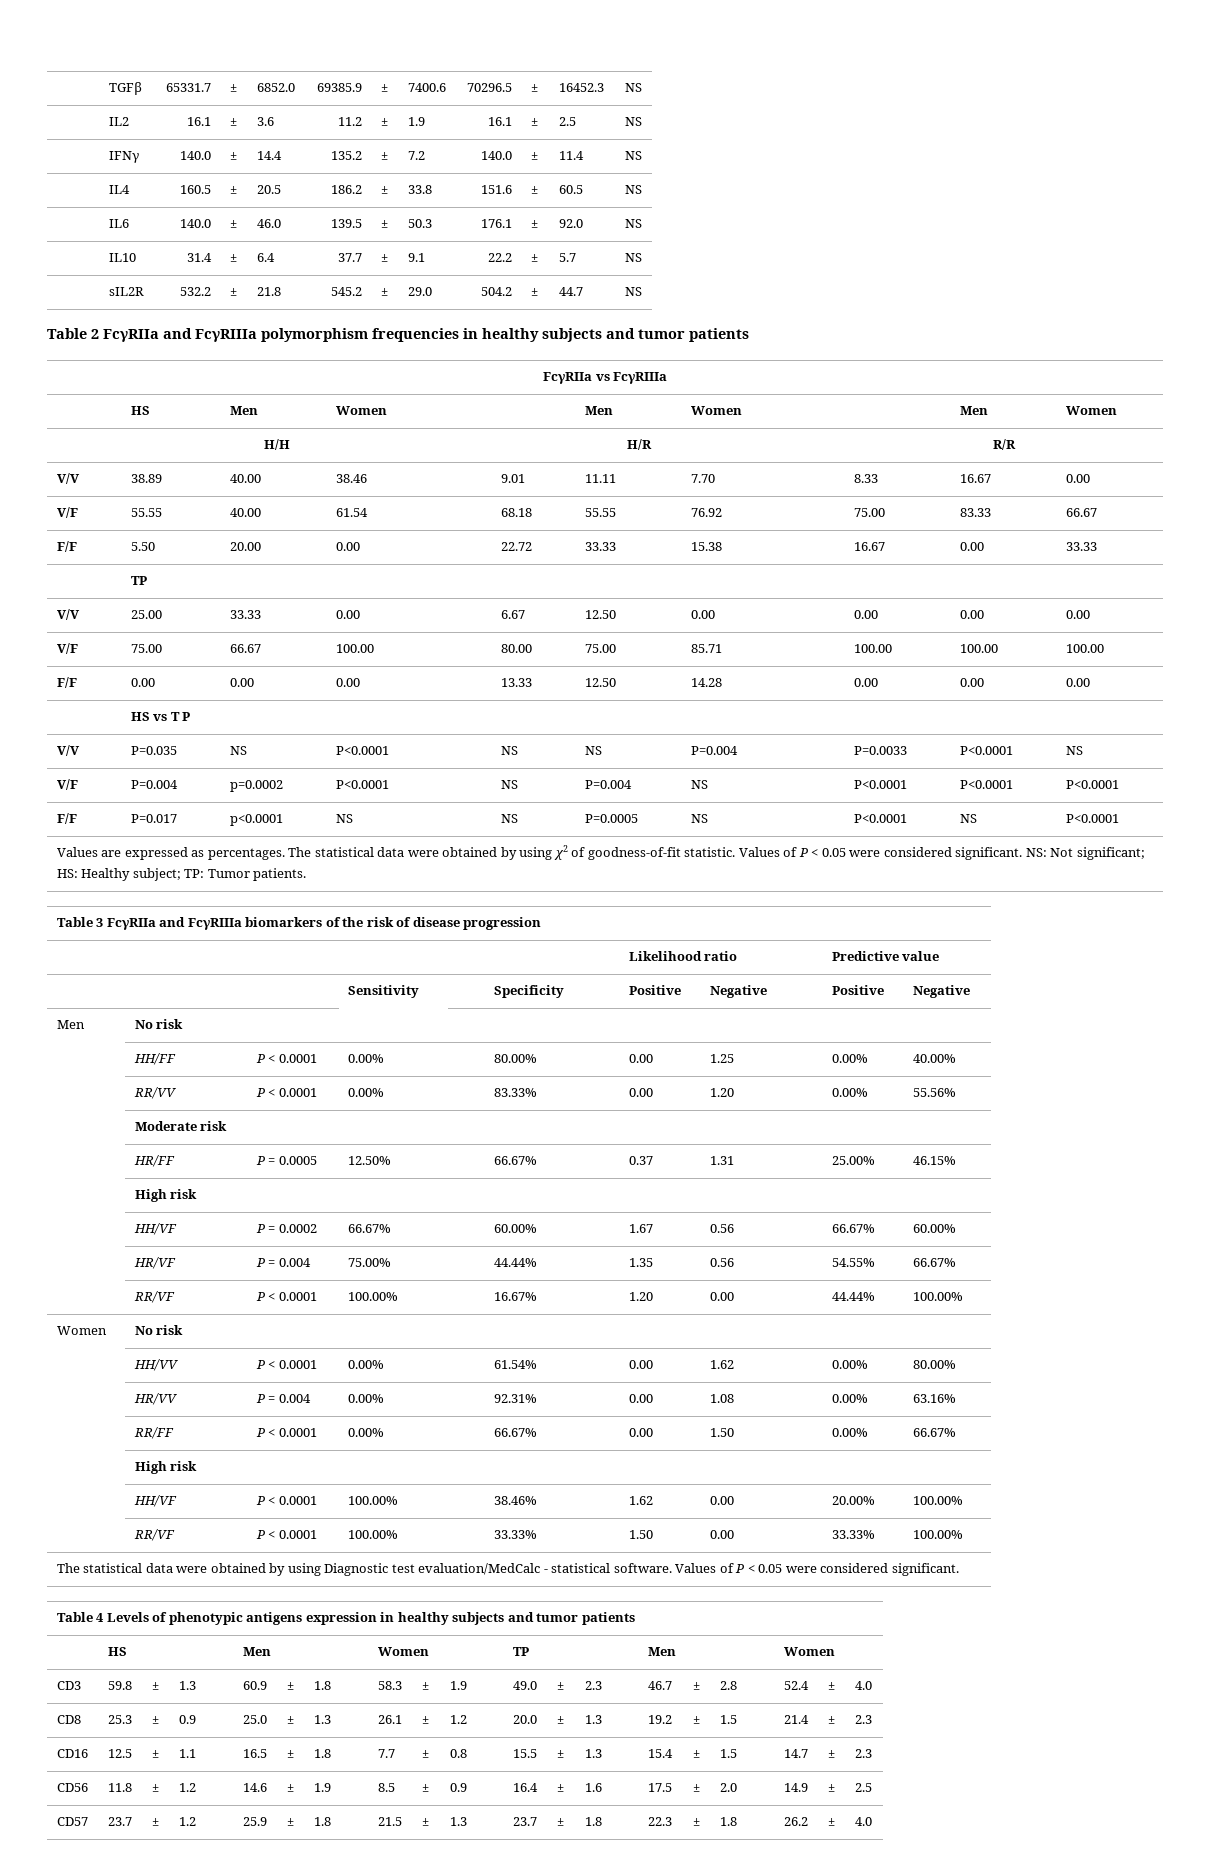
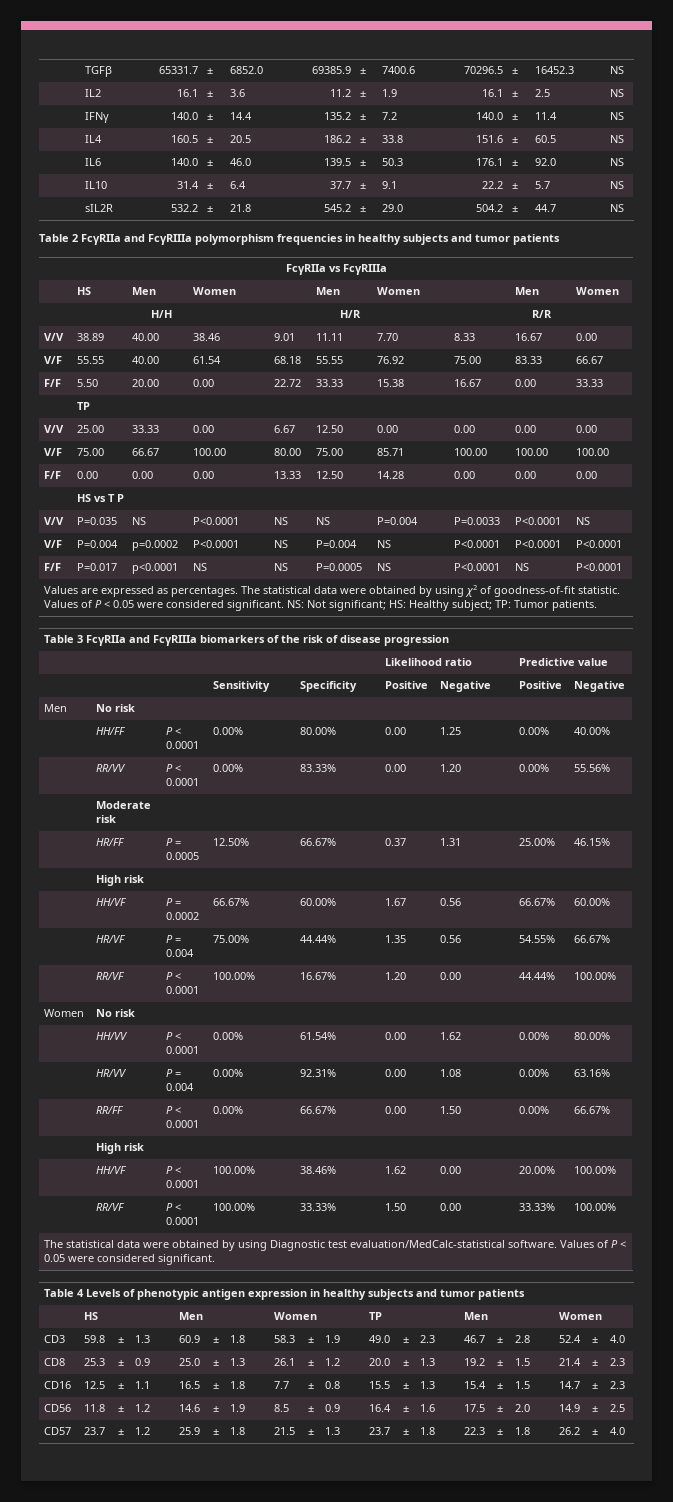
- The statistical data were obtained by using Diagnostic test evaluation/MedCalc - statistical software. Values of P < 0.05 were considered significant.
+ The statistical data were obtained by using Diagnostic test evaluation/MedCalc-statistical software. Values of P < 0.05 were considered significant.
- Table 4 Levels of phenotypic antigens expression in healthy subjects and tumor patients
+ Table 4 Levels of phenotypic antigen expression in healthy subjects and tumor patients

